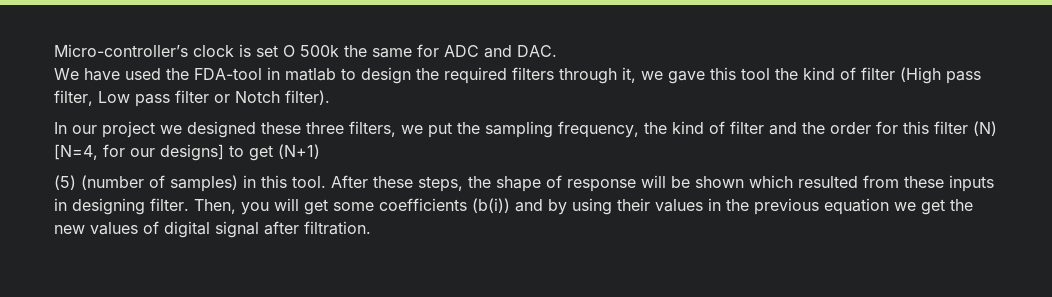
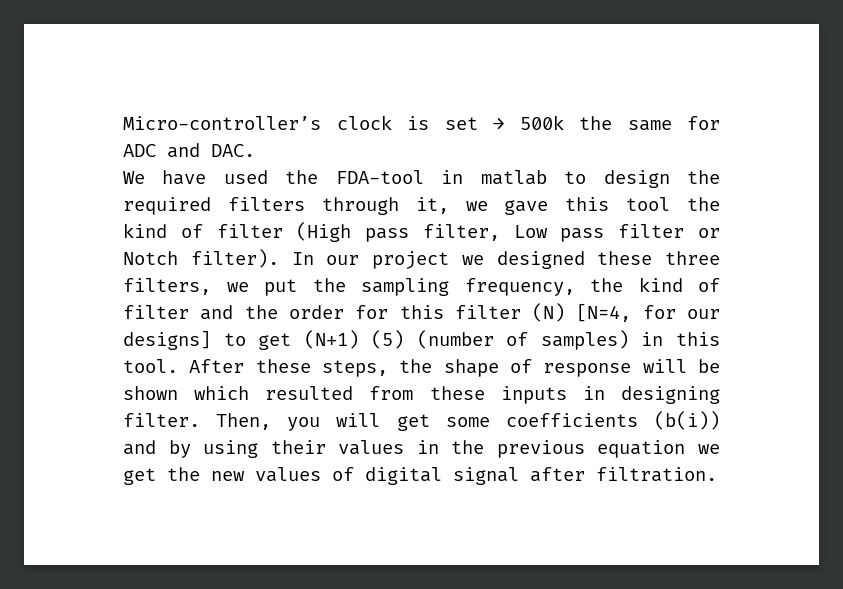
- Micro-controller’s clock is set O 500k the same for ADC and DAC.
+ Micro-controller’s clock is set → 500k the same for ADC and DAC.
- We have used the FDA-tool in matlab to design the required filters through it, we gave this tool the kind of filter (High pass filter, Low pass filter or Notch filter).
- In our project we designed these three filters, we put the sampling frequency, the kind of filter and the order for this filter (N) [N=4, for our designs] to get (N+1)
- (5) (number of samples) in this tool.
+ We have used the FDA-tool in matlab to design the required filters through it, we gave this tool the kind of filter (High pass filter, Low pass filter or Notch filter). In our project we designed these three filters, we put the sampling frequency, the kind of filter and the order for this filter (N) [N=4, for our designs] to get (N+1) (5) (number of samples) in this tool.

